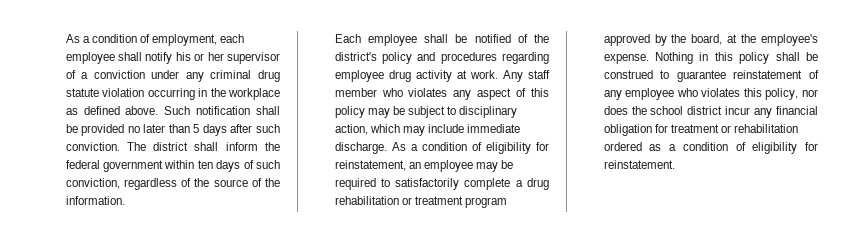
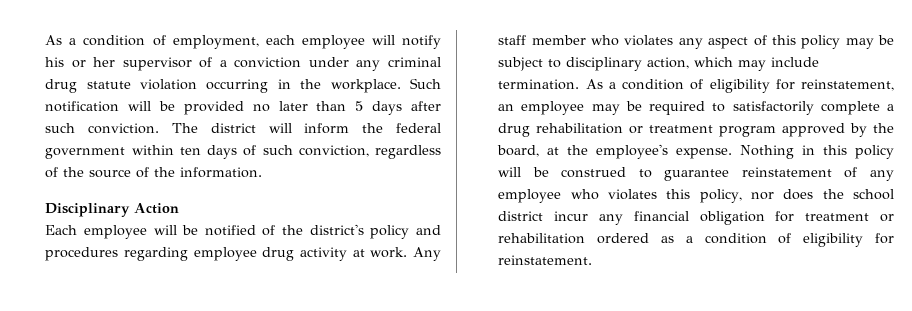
- As a condition of employment, each employee shall notify his or her supervisor of a conviction under any criminal drug statute violation occurring in the workplace as defined above.
+ As a condition of employment, each employee will notify his or her supervisor of a conviction under any criminal drug statute violation occurring in the workplace.
- Such notification shall be provided no later than 5 days after such conviction.
+ Such notification will be provided no later than 5 days after such conviction.
- The district shall inform the federal government within ten days of such conviction, regardless of the source of the information.
+ The district will inform the federal government within ten days of such conviction, regardless of the source of the information.
+ Disciplinary Action
- Each employee shall be notified of the district's policy and procedures regarding employee drug activity at work.
+ Each employee will be notified of the district's policy and procedures regarding employee drug activity at work.
- Any staff member who violates any aspect of this policy may be subject to disciplinary action, which may include immediate discharge.
+ Any staff member who violates any aspect of this policy may be subject to disciplinary action, which may include termination.
- Nothing in this policy shall be construed to guarantee reinstatement of any employee who violates this policy, nor does the school district incur any financial obligation for treatment or rehabilitation ordered as a condition of eligibility for reinstatement.
+ Nothing in this policy will be construed to guarantee reinstatement of any employee who violates this policy, nor does the school district incur any financial obligation for treatment or rehabilitation ordered as a condition of eligibility for reinstatement.

